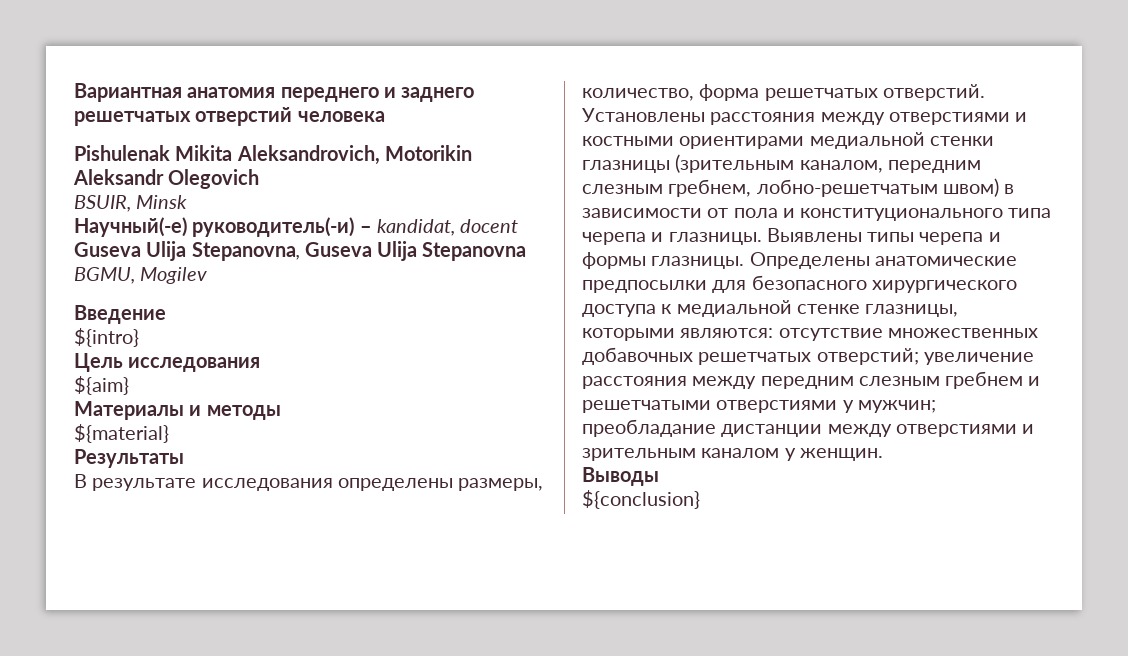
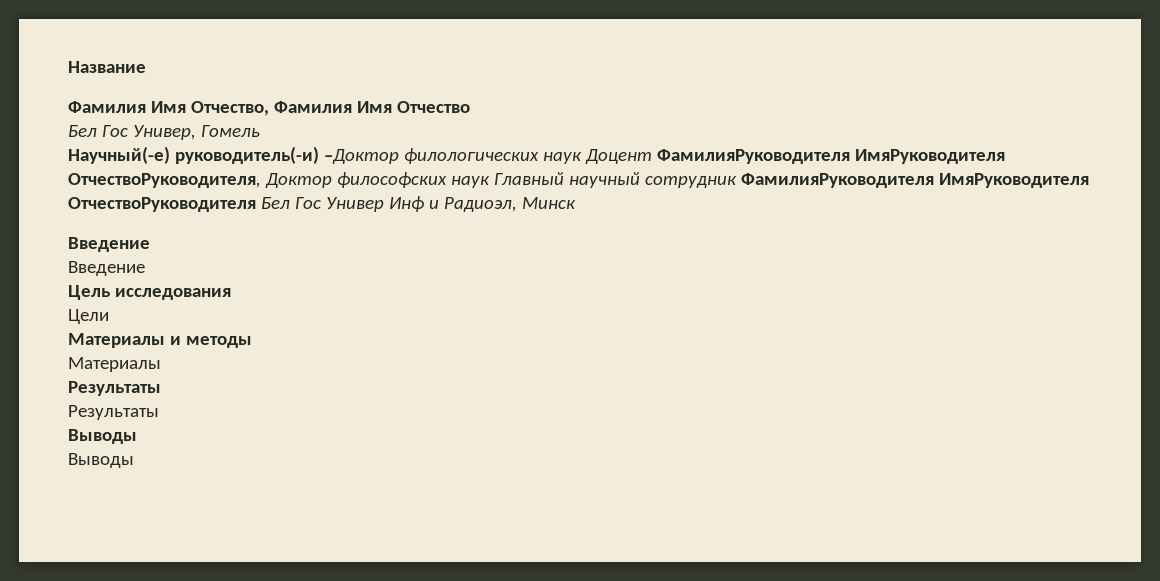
- Вариантная анатомия переднего и заднего решетчатых отверстий человека
- Pishulenak Mikita Aleksandrovich, Motorikin Aleksandr Olegovich
- BSUIR, Minsk
- Научный(-е) руководитель(-и) – kandidat, docent Guseva Ulija Stepanovna, Guseva Ulija Stepanovna BGMU, Mogilev
+ Название
+ Фамилия Имя Отчество, Фамилия Имя Отчество
+ Бел Гос Универ, Гомель
+ Научный(-е) руководитель(-и) –Доктор филологических наук Доцент ФамилияРуководителя ИмяРуководителя ОтчествоРуководителя, Доктор философских наук Главный научный сотрудник ФамилияРуководителя ИмяРуководителя ОтчествоРуководителя Бел Гос Универ Инф и Радиоэл, Минск
  Введение
- ${intro}
+ Введение
- ${aim}
+ Цели
  Материалы и методы
- ${material}
+ Материалы
  Результаты
- В результате исследования определены размеры, количество, форма решетчатых отверстий. Установлены расстояния между отверстиями и костными ориентирами медиальной стенки глазницы (зрительным каналом, передним слезным гребнем, лобно-решетчатым швом) в зависимости от пола и конституционального типа черепа и глазницы. Выявлены типы черепа и формы глазницы. Определены анатомические предпосылки для безопасного хирургического доступа к медиальной стенке глазницы, которыми являются: отсутствие множественных добавочных решетчатых отверстий; увеличение расстояния между передним слезным гребнем и решетчатыми отверстиями у мужчин; преобладание дистанции между отверстиями и зрительным каналом у женщин.
+ Результаты
  Выводы
- ${conclusion}
+ Выводы

